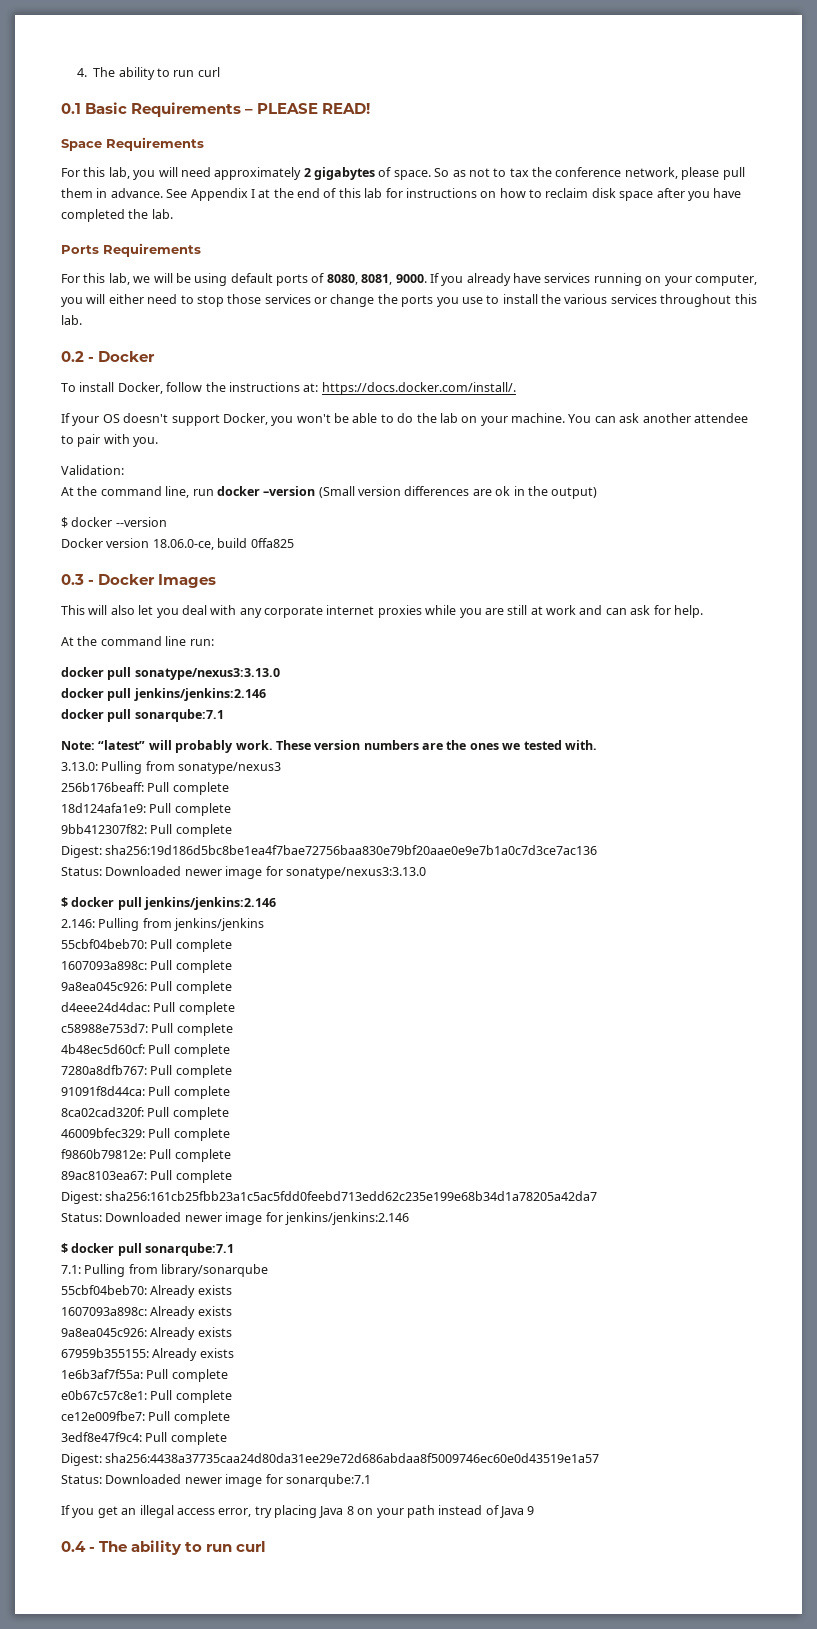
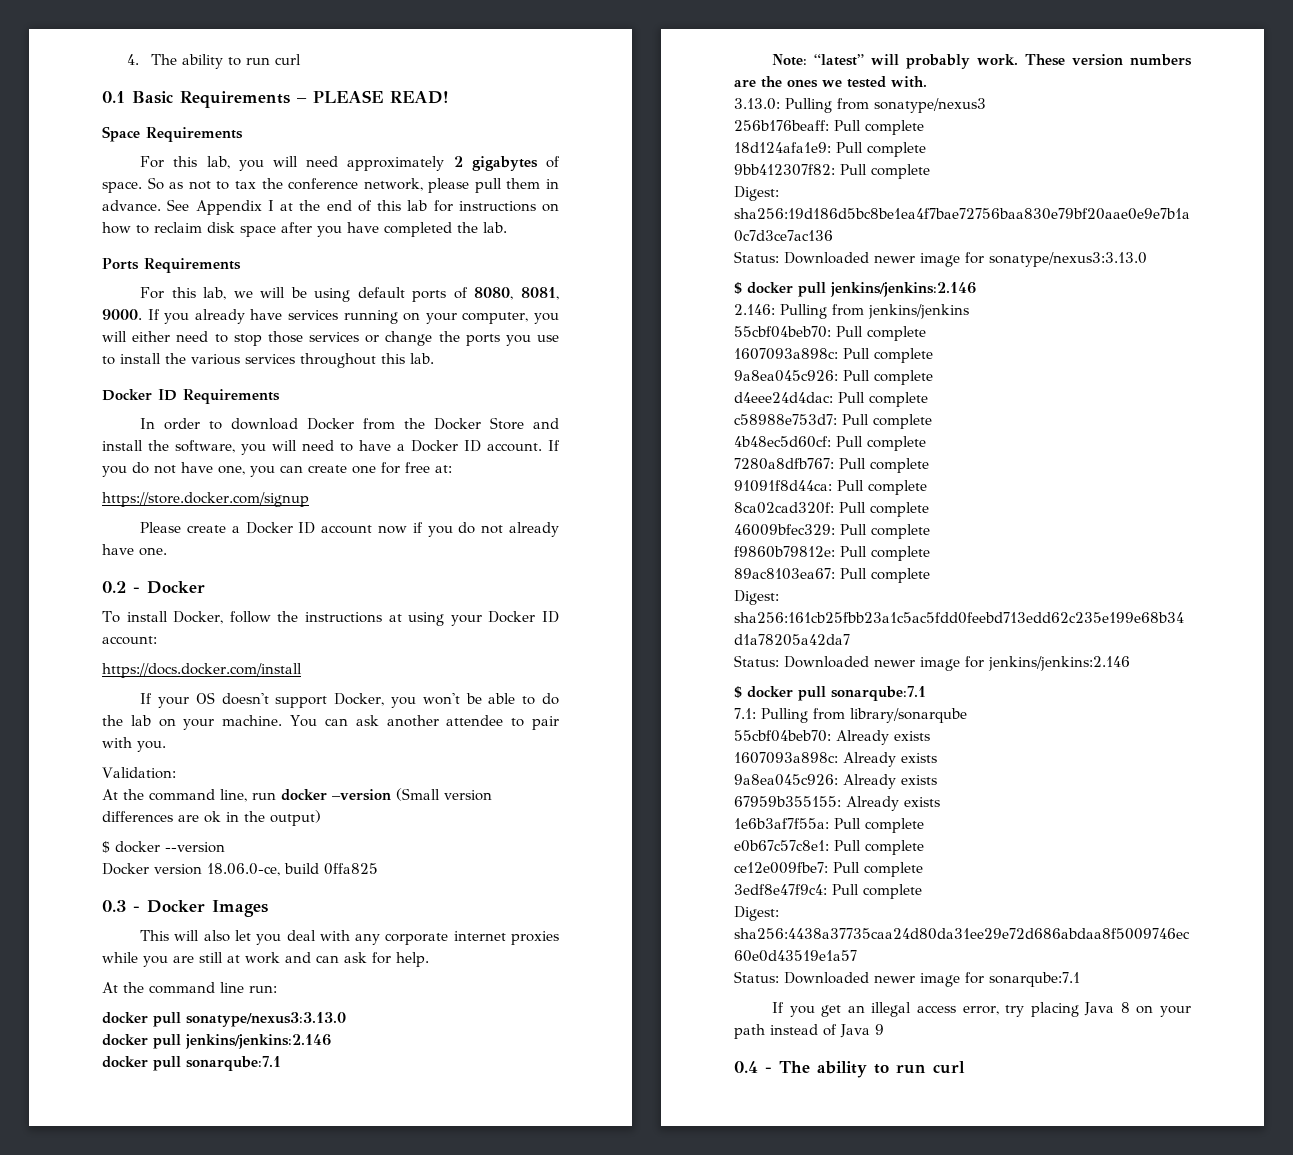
+ Docker ID Requirements
+ In order to download Docker from the Docker Store and install the software, you will need to have a Docker ID account. If you do not have one, you can create one for free at:
+ https://store.docker.com/signup
+ Please create a Docker ID account now if you do not already have one.
- To install Docker, follow the instructions at: https://docs.docker.com/install/.
+ To install Docker, follow the instructions at using your Docker ID account:
+ https://docs.docker.com/install

